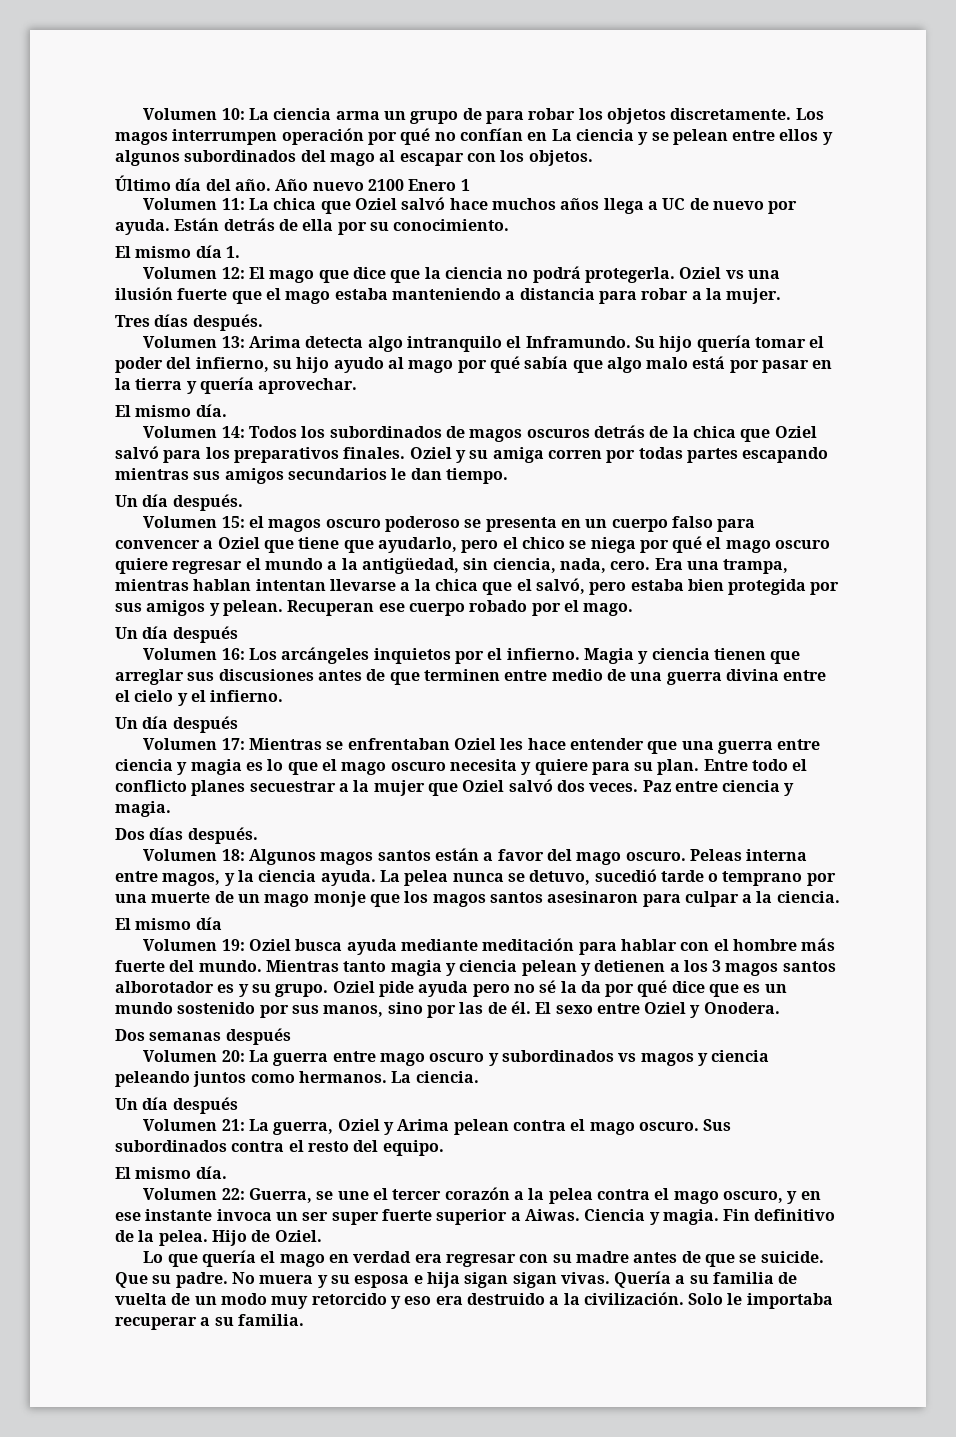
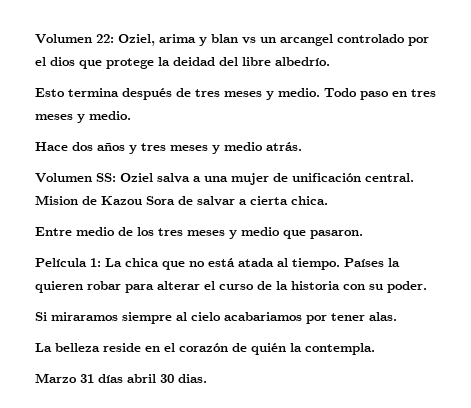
- Volumen 10: La ciencia arma un grupo de para robar los objetos discretamente. Los magos interrumpen operación por qué no confían en La ciencia y se pelean entre ellos y algunos subordinados del mago al escapar con los objetos.
- Último día del año. Año nuevo 2100 Enero 1
- Volumen 11: La chica que Oziel salvó hace muchos años llega a UC de nuevo por ayuda. Están detrás de ella por su conocimiento.
- El mismo día 1.
- Volumen 12: El mago que dice que la ciencia no podrá protegerla. Oziel vs una ilusión fuerte que el mago estaba manteniendo a distancia para robar a la mujer.
- Tres días después.
- Volumen 13: Arima detecta algo intranquilo el Inframundo. Su hijo quería tomar el poder del infierno, su hijo ayudo al mago por qué sabía que algo malo está por pasar en la tierra y quería aprovechar.
- El mismo día.
- Volumen 14: Todos los subordinados de magos oscuros detrás de la chica que Oziel salvó para los preparativos finales. Oziel y su amiga corren por todas partes escapando mientras sus amigos secundarios le dan tiempo.
- Un día después.
- Volumen 15: el magos oscuro poderoso se presenta en un cuerpo falso para convencer a Oziel que tiene que ayudarlo, pero el chico se niega por qué el mago oscuro quiere regresar el mundo a la antigüedad, sin ciencia, nada, cero. Era una trampa, mientras hablan intentan llevarse a la chica que el salvó, pero estaba bien protegida por sus amigos y pelean. Recuperan ese cuerpo robado por el mago.
- Un día después
- Volumen 16: Los arcángeles inquietos por el infierno. Magia y ciencia tienen que arreglar sus discusiones antes de que terminen entre medio de una guerra divina entre el cielo y el infierno.
- Un día después
- Volumen 17: Mientras se enfrentaban Oziel les hace entender que una guerra entre ciencia y magia es lo que el mago oscuro necesita y quiere para su plan. Entre todo el conflicto planes secuestrar a la mujer que Oziel salvó dos veces. Paz entre ciencia y magia.
- Dos días después.
- Volumen 18: Algunos magos santos están a favor del mago oscuro. Peleas interna entre magos, y la ciencia ayuda. La pelea nunca se detuvo, sucedió tarde o temprano por una muerte de un mago monje que los magos santos asesinaron para culpar a la ciencia.
- El mismo día
- Volumen 19: Oziel busca ayuda mediante meditación para hablar con el hombre más fuerte del mundo. Mientras tanto magia y ciencia pelean y detienen a los 3 magos santos alborotador es y su grupo. Oziel pide ayuda pero no sé la da por qué dice que es un mundo sostenido por sus manos, sino por las de él. El sexo entre Oziel y Onodera.
- Dos semanas después
- Volumen 20: La guerra entre mago oscuro y subordinados vs magos y ciencia peleando juntos como hermanos. La ciencia.
- Un día después
- Volumen 21: La guerra, Oziel y Arima pelean contra el mago oscuro. Sus subordinados contra el resto del equipo.
- El mismo día.
- Volumen 22: Guerra, se une el tercer corazón a la pelea contra el mago oscuro, y en ese instante invoca un ser super fuerte superior a Aiwas. Ciencia y magia. Fin definitivo de la pelea. Hijo de Oziel.
- Lo que quería el mago en verdad era regresar con su madre antes de que se suicide. Que su padre. No muera y su esposa e hija sigan sigan vivas. Quería a su familia de vuelta de un modo muy retorcido y eso era destruido a la civilización. Solo le importaba recuperar a su familia.
+ Volumen 22: Oziel, arima y blan vs un arcangel controlado por el dios que protege la deidad del libre albedrío.
+ Esto termina después de tres meses y medio. Todo paso en tres meses y medio.
+ Hace dos años y tres meses y medio atrás.
+ Volumen SS: Oziel salva a una mujer de unificación central. Mision de Kazou Sora de salvar a cierta chica.
+ Entre medio de los tres meses y medio que pasaron.
+ Película 1: La chica que no está atada al tiempo. Países la quieren robar para alterar el curso de la historia con su poder.
+ Si miraramos siempre al cielo acabariamos por tener alas.
+ La belleza reside en el corazón de quién la contempla.
+ Marzo 31 días abril 30 dias.

